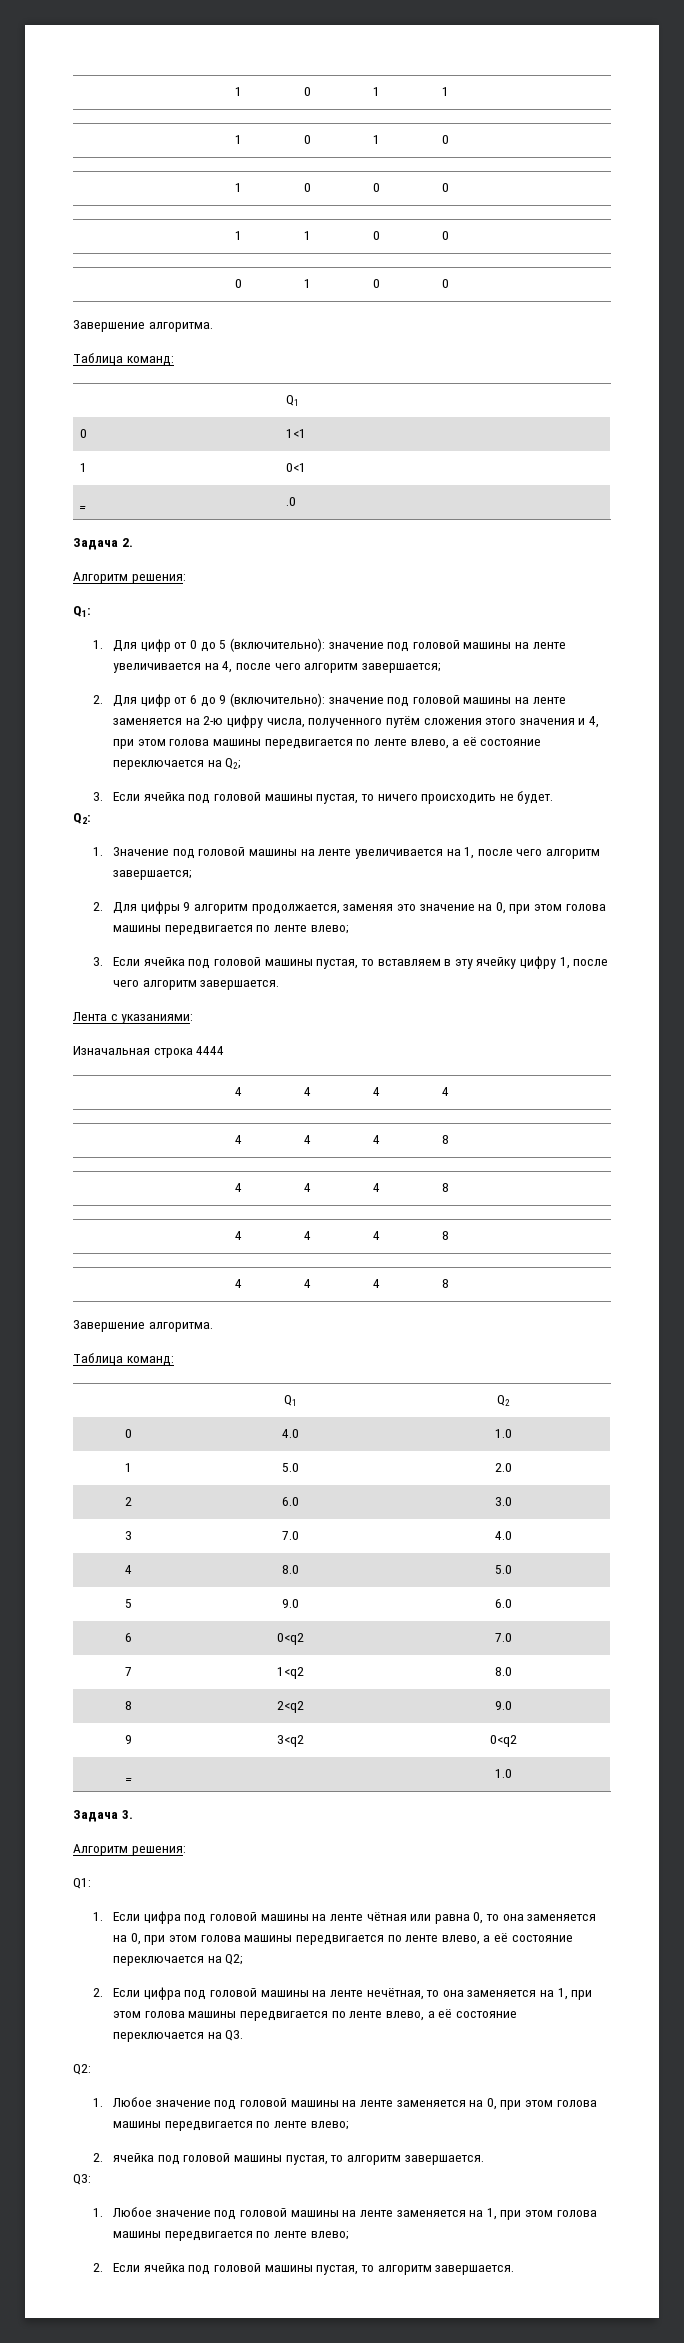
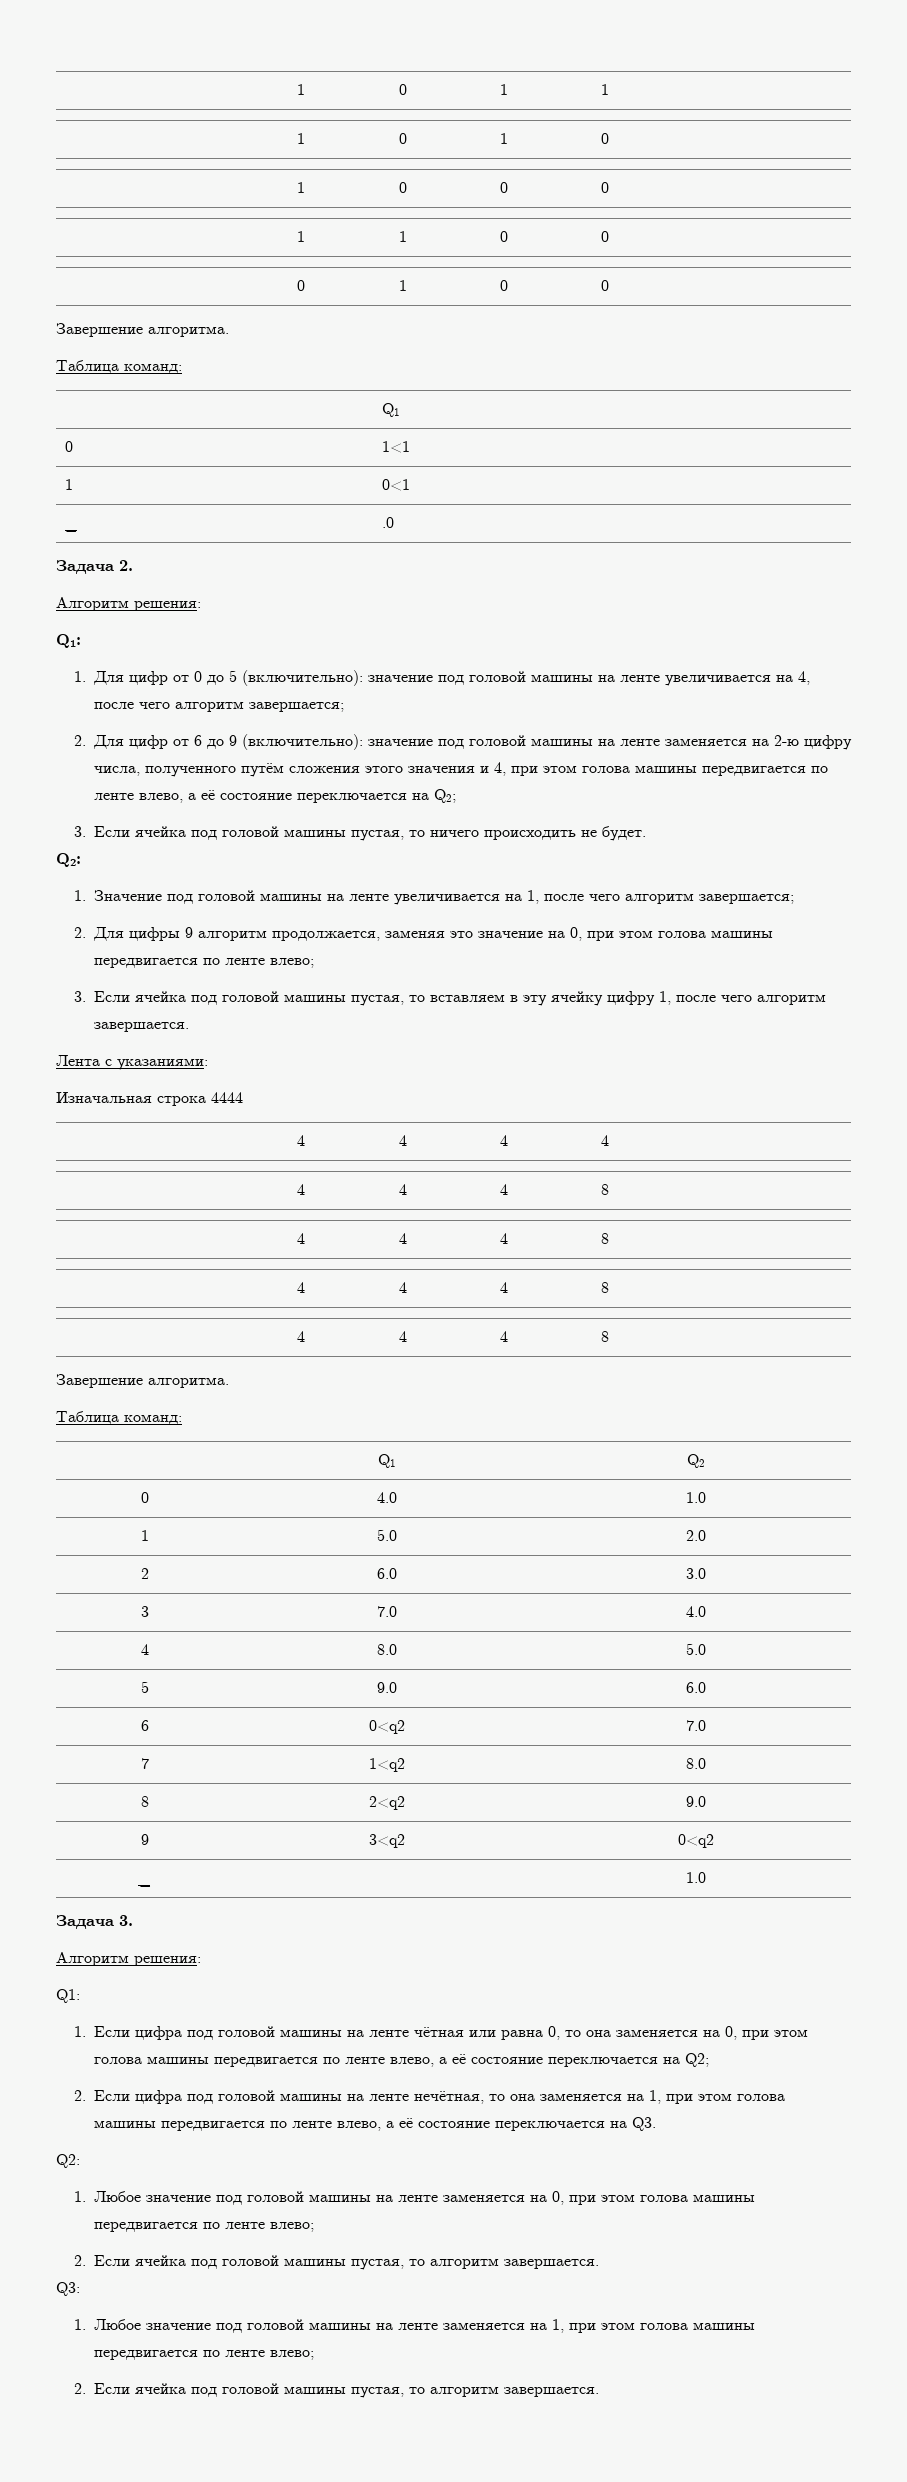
  1. Любое значение под головой машины на ленте заменяется на 0, при этом голова машины передвигается по ленте влево;
- 2. ячейка под головой машины пустая, то алгоритм завершается.
+ 2. Если ячейка под головой машины пустая, то алгоритм завершается.

